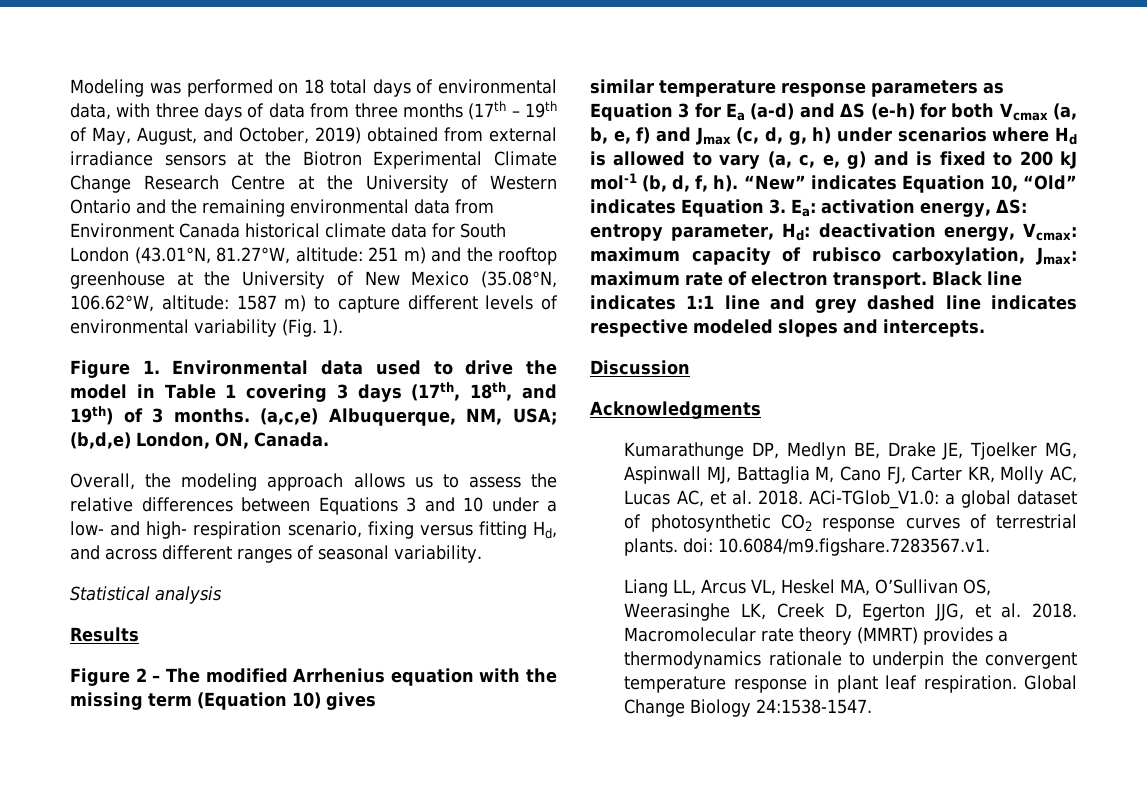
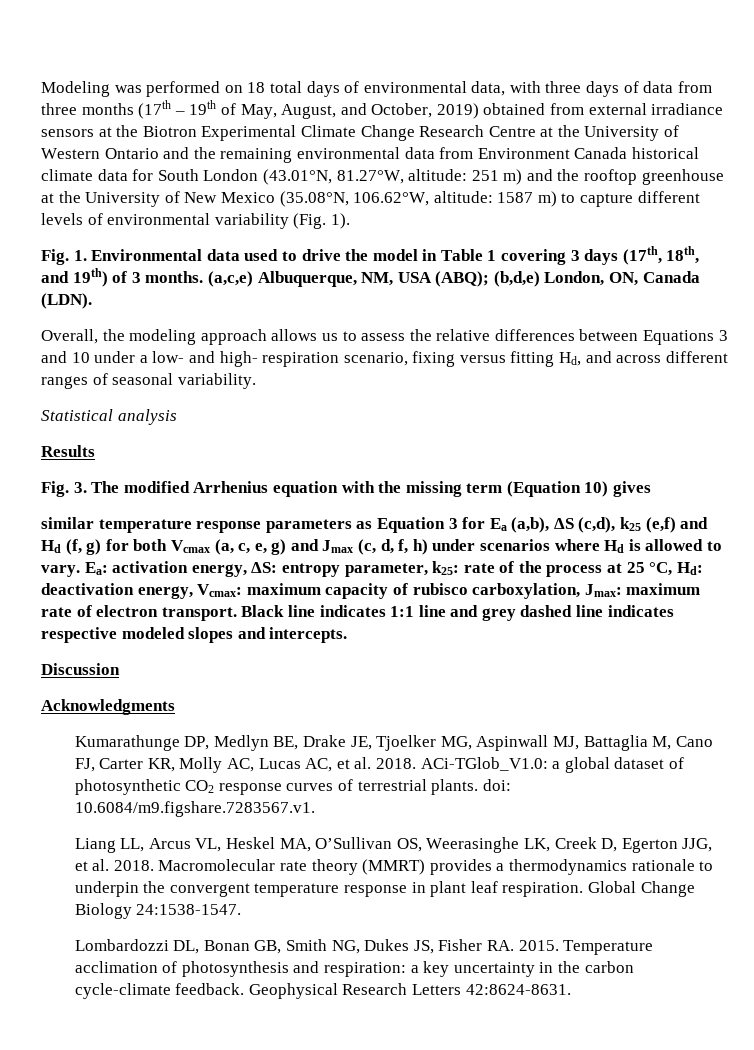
- Figure 1. Environmental data used to drive the model in Table 1 covering 3 days (17th, 18th, and 19th) of 3 months.
+ Fig. 1. Environmental data used to drive the model in Table 1 covering 3 days (17th, 18th, and 19th) of 3 months.
- (a,c,e) Albuquerque, NM, USA; (b,d,e) London, ON, Canada.
+ (a,c,e) Albuquerque, NM, USA (ABQ); (b,d,e) London, ON, Canada (LDN).
- Figure 2 – The modified Arrhenius equation with the missing term (Equation 10) gives
+ Fig. 3. The modified Arrhenius equation with the missing term (Equation 10) gives
- similar temperature response parameters as Equation 3 for Ea (a-d) and ΔS (e-h) for both Vcmax (a, b, e, f) and Jmax (c, d, g, h) under scenarios where Hd is allowed to vary (a, c, e, g) and is fixed to 200 kJ mol-1 (b, d, f, h). “New” indicates Equation 10, “Old” indicates Equation 3. Ea: activation energy, ΔS: entropy parameter, Hd: deactivation energy, Vcmax: maximum capacity of rubisco carboxylation, Jmax: maximum rate of electron transport.
+ similar temperature response parameters as Equation 3 for Ea (a,b), ΔS (c,d), k25 (e,f) and Hd (f, g) for both Vcmax (a, c, e, g) and Jmax (c, d, f, h) under scenarios where Hd is allowed to vary. Ea: activation energy, ΔS: entropy parameter, k25: rate of the process at 25 °C, Hd: deactivation energy, Vcmax: maximum capacity of rubisco carboxylation, Jmax: maximum rate of electron transport.
+ Lombardozzi DL, Bonan GB, Smith NG, Dukes JS, Fisher RA. 2015. Temperature acclimation of photosynthesis and respiration: a key uncertainty in the carbon cycle-climate feedback. Geophysical Research Letters 42:8624-8631.

